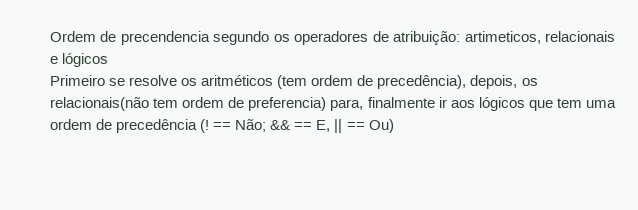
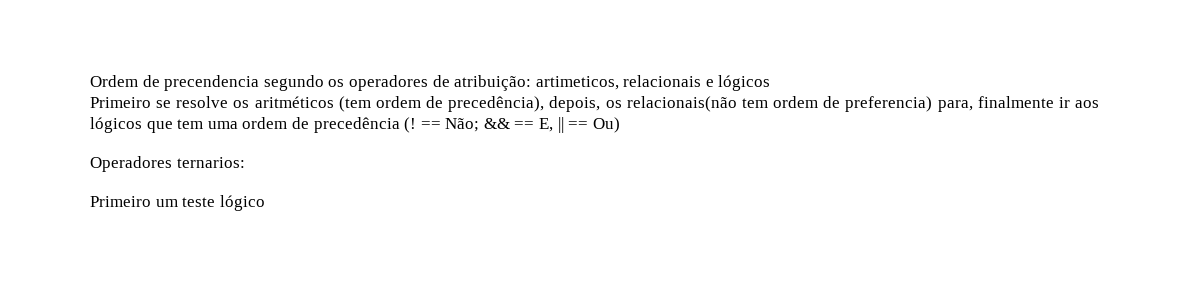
+ Operadores ternarios:
+ Primeiro um teste lógico

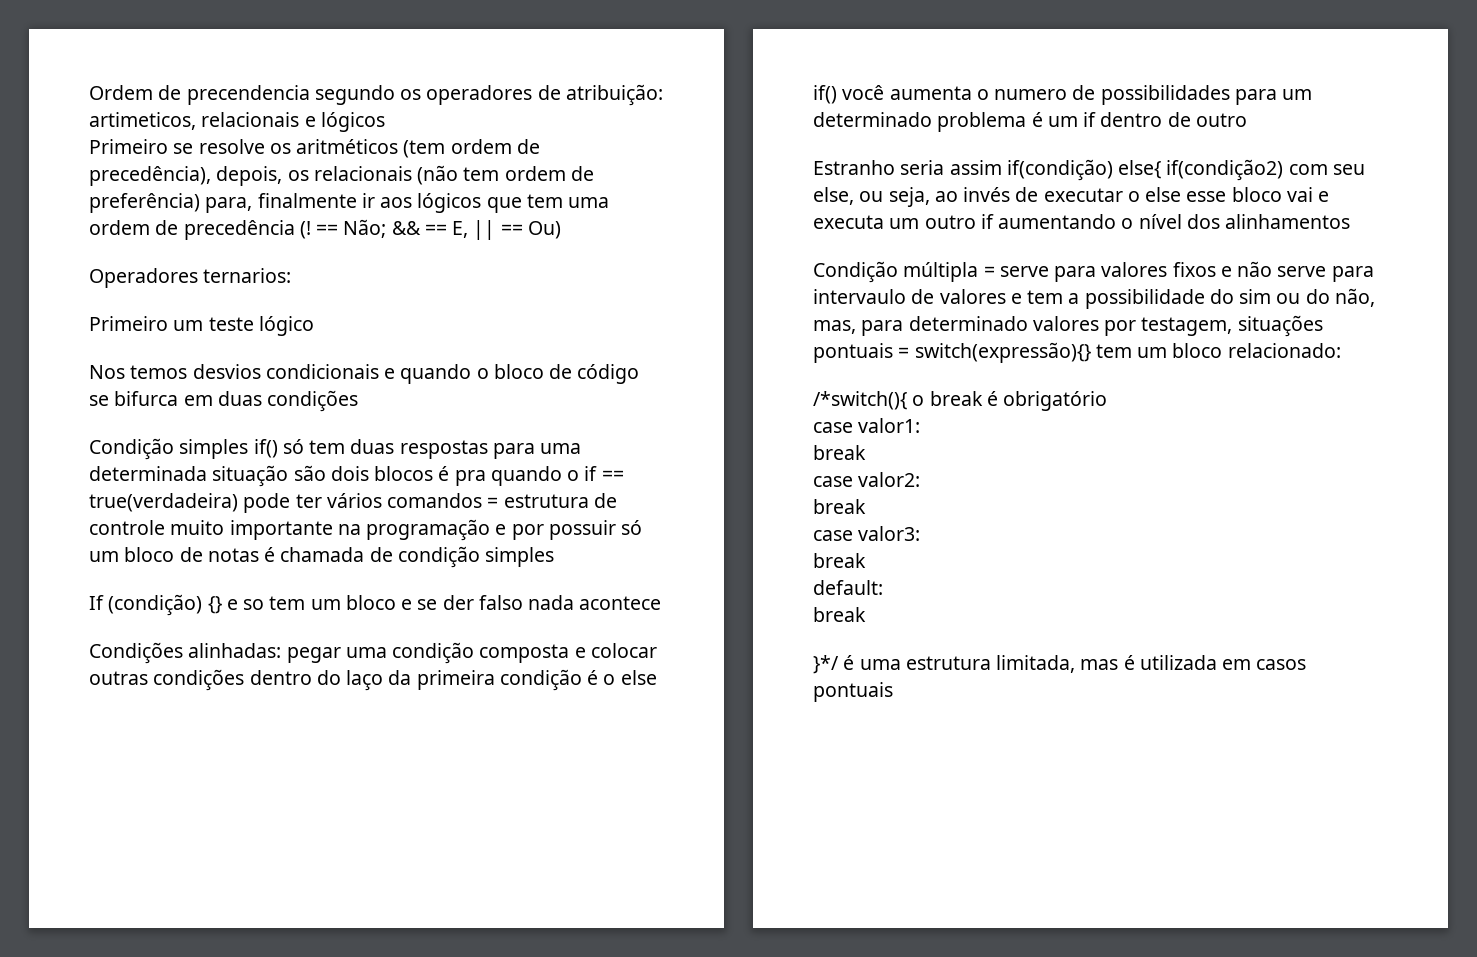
- Primeiro se resolve os aritméticos (tem ordem de precedência), depois, os relacionais(não tem ordem de preferencia) para, finalmente ir aos lógicos que tem uma ordem de precedência (!
+ Primeiro se resolve os aritméticos (tem ordem de precedência), depois, os relacionais (não tem ordem de preferência) para, finalmente ir aos lógicos que tem uma ordem de precedência (!
+ Nos temos desvios condicionais e quando o bloco de código se bifurca em duas condições
+ Condição simples if() só tem duas respostas para uma determinada situação são dois blocos é pra quando o if == true(verdadeira) pode ter vários comandos = estrutura de controle muito importante na programação e por possuir só um bloco de notas é chamada de condição simples
+ If (condição) {} e so tem um bloco e se der falso nada acontece
+ Condições alinhadas: pegar uma condição composta e colocar outras condições dentro do laço da primeira condição é o else if() você aumenta o numero de possibilidades para um determinado problema é um if dentro de outro
+ Estranho seria assim if(condição) else{ if(condição2) com seu else, ou seja, ao invés de executar o else esse bloco vai e executa um outro if aumentando o nível dos alinhamentos
+ Condição múltipla = serve para valores fixos e não serve para intervaulo de valores e tem a possibilidade do sim ou do não, mas, para determinado valores por testagem, situações pontuais = switch(expressão){} tem um bloco relacionado:
+ /*switch(){ o break é obrigatório
+ case valor1:
+ break
+ case valor2:
+ break
+ case valor3:
+ break
+ default:
+ break
+ }*/ é uma estrutura limitada, mas é utilizada em casos pontuais

